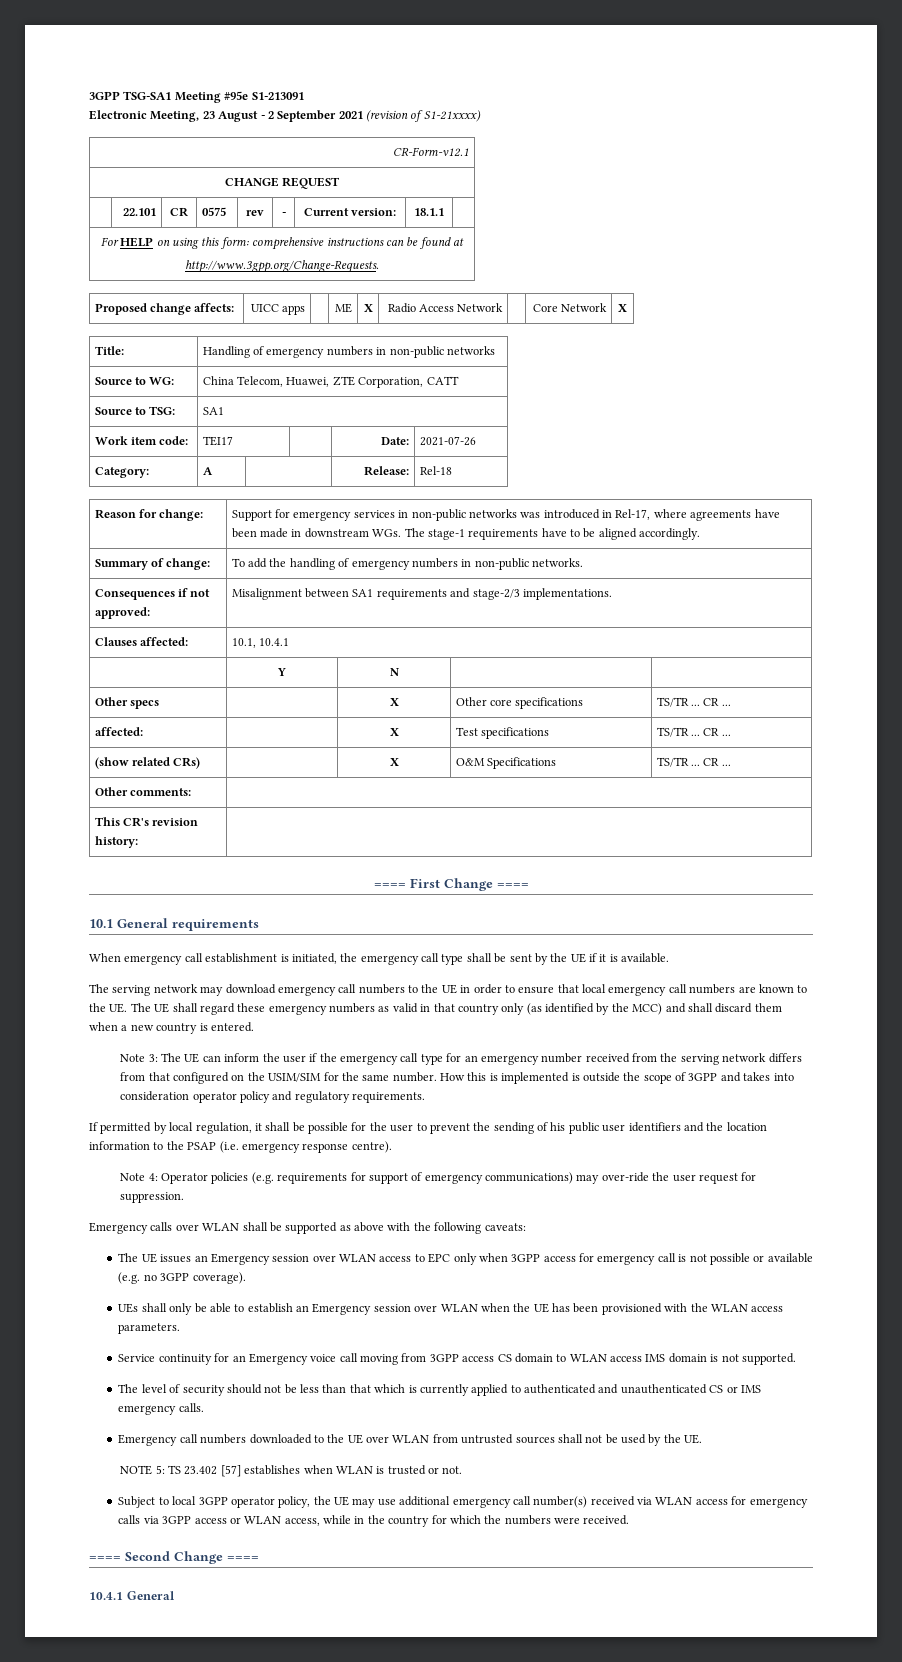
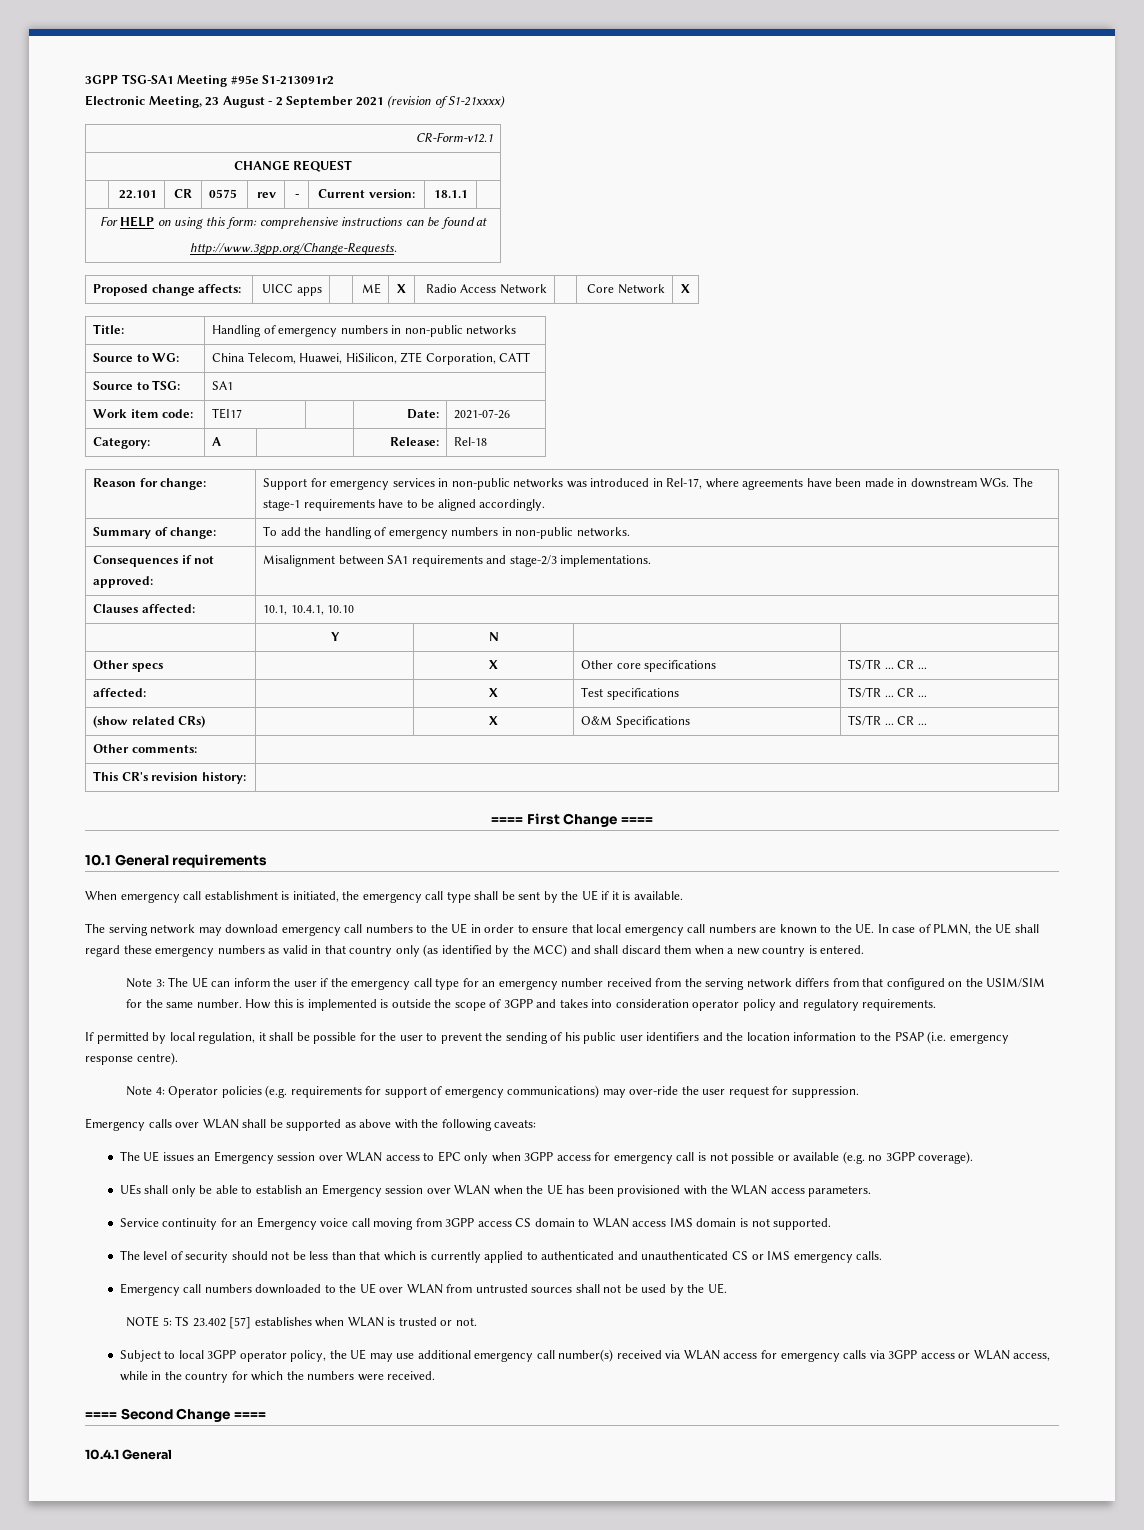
- 3GPP TSG-SA1 Meeting #95e S1-213091
+ 3GPP TSG-SA1 Meeting #95e S1-213091r2
- Source to WG: | China Telecom, Huawei, ZTE Corporation, CATT
+ Source to WG: | China Telecom, Huawei, HiSilicon, ZTE Corporation, CATT
- Clauses affected: | 10.1, 10.4.1
+ Clauses affected: | 10.1, 10.4.1, 10.10
- The serving network may download emergency call numbers to the UE in order to ensure that local emergency call numbers are known to the UE. The UE shall regard these emergency numbers as valid in that country only (as identified by the MCC) and shall discard them when a new country is entered.
+ The serving network may download emergency call numbers to the UE in order to ensure that local emergency call numbers are known to the UE. In case of PLMN, the UE shall regard these emergency numbers as valid in that country only (as identified by the MCC) and shall discard them when a new country is entered.

